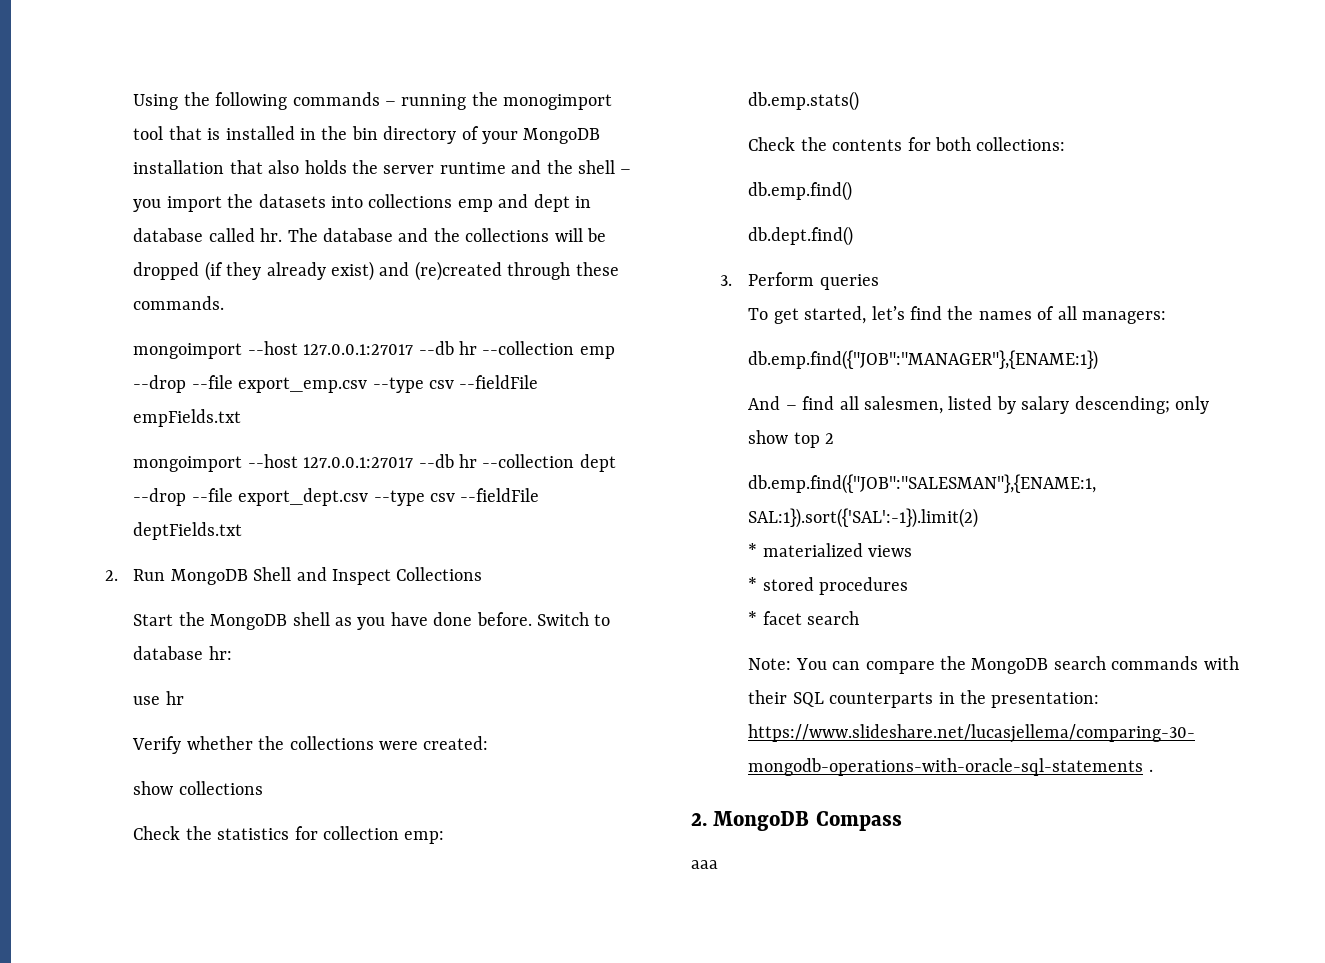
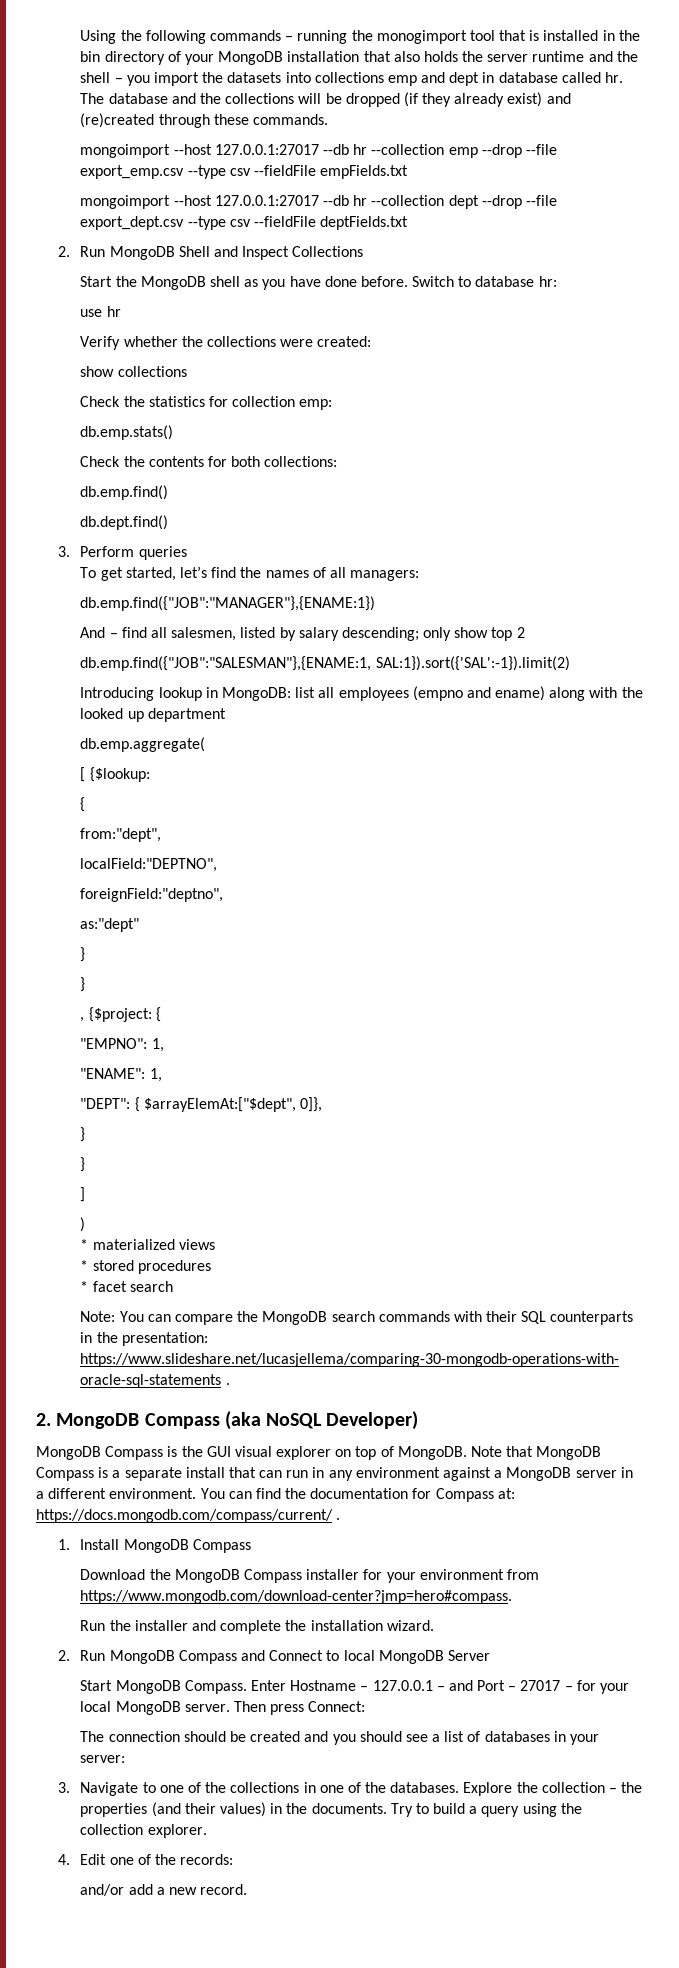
+ Introducing lookup in MongoDB: list all employees (empno and ename) along with the looked up department
+ db.emp.aggregate(
+ [ {$lookup:
+ {
+ from:"dept",
+ localField:"DEPTNO",
+ foreignField:"deptno",
+ as:"dept"
+ }
+ }
+ , {$project: {
+ "EMPNO": 1,
+ "ENAME": 1,
+ "DEPT": { $arrayElemAt:["$dept", 0]},
+ }
+ }
+ ]
+ )
- 2. MongoDB Compass
- aaa
+ 2. MongoDB Compass (aka NoSQL Developer)
+ MongoDB Compass is the GUI visual explorer on top of MongoDB. Note that MongoDB Compass is a separate install that can run in any environment against a MongoDB server in a different environment. You can find the documentation for Compass at: https://docs.mongodb.com/compass/current/ .
+ 1. Install MongoDB Compass
+ Download the MongoDB Compass installer for your environment from https://www.mongodb.com/download-center?jmp=hero#compass.
+ Run the installer and complete the installation wizard.
+ 2. Run MongoDB Compass and Connect to local MongoDB Server
+ Start MongoDB Compass. Enter Hostname – 127.0.0.1 – and Port – 27017 – for your local MongoDB server. Then press Connect:
+ The connection should be created and you should see a list of databases in your server:
+ 3. Navigate to one of the collections in one of the databases. Explore the collection – the properties (and their values) in the documents. Try to build a query using the collection explorer.
+ 4. Edit one of the records:
+ and/or add a new record.

